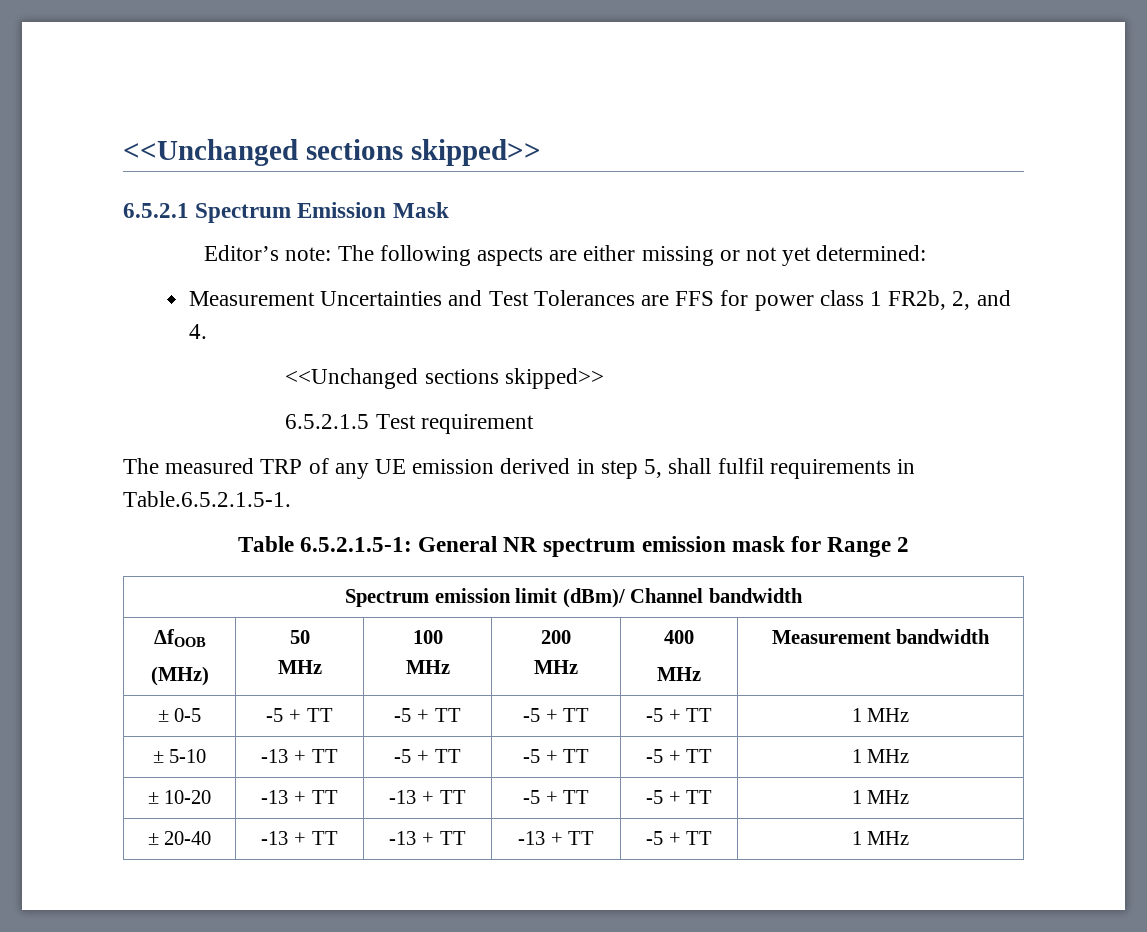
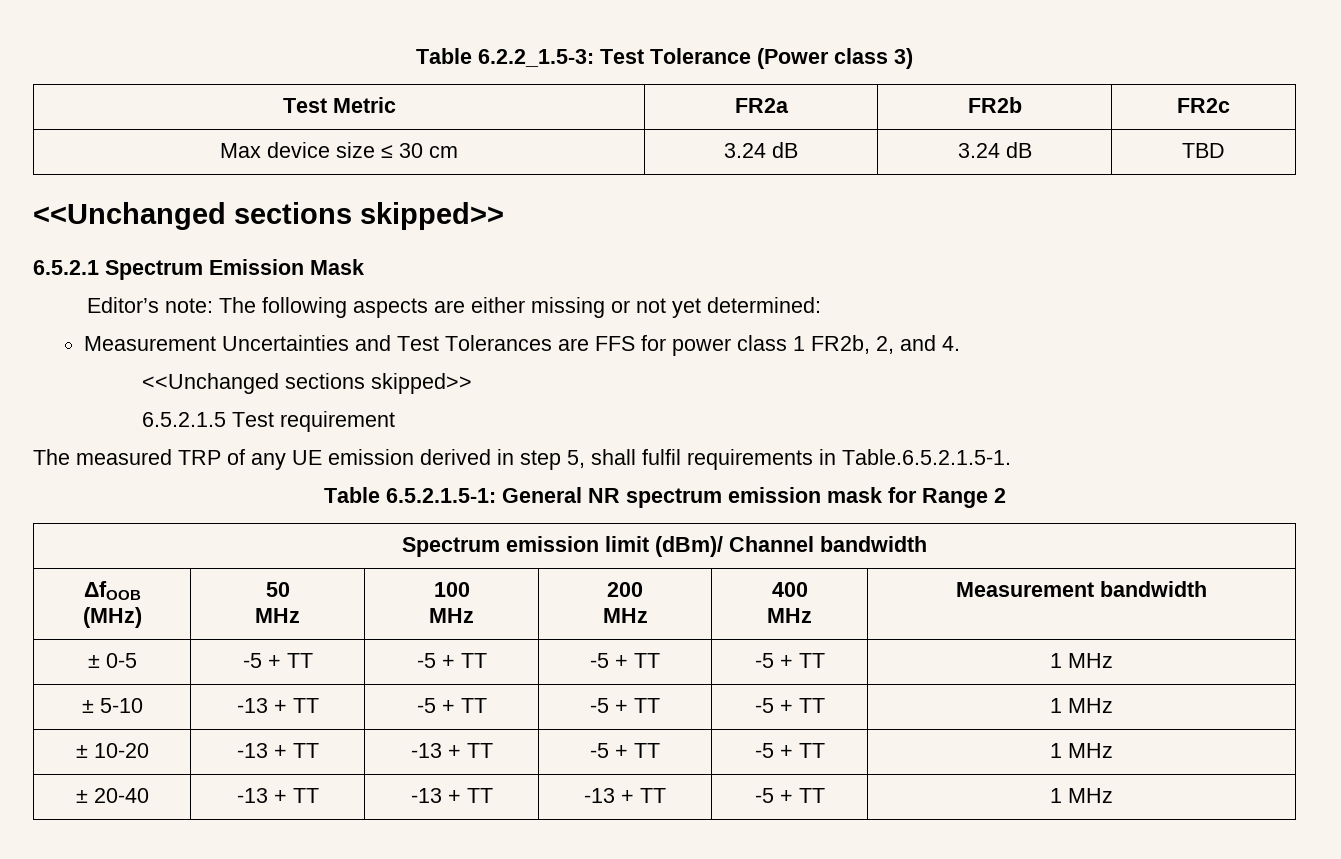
+ Table 6.2.2_1.5-3: Test Tolerance (Power class 3)
+ Test Metric | FR2a | FR2b | FR2c
+ Max device size ≤ 30 cm | 3.24 dB | 3.24 dB | TBD

